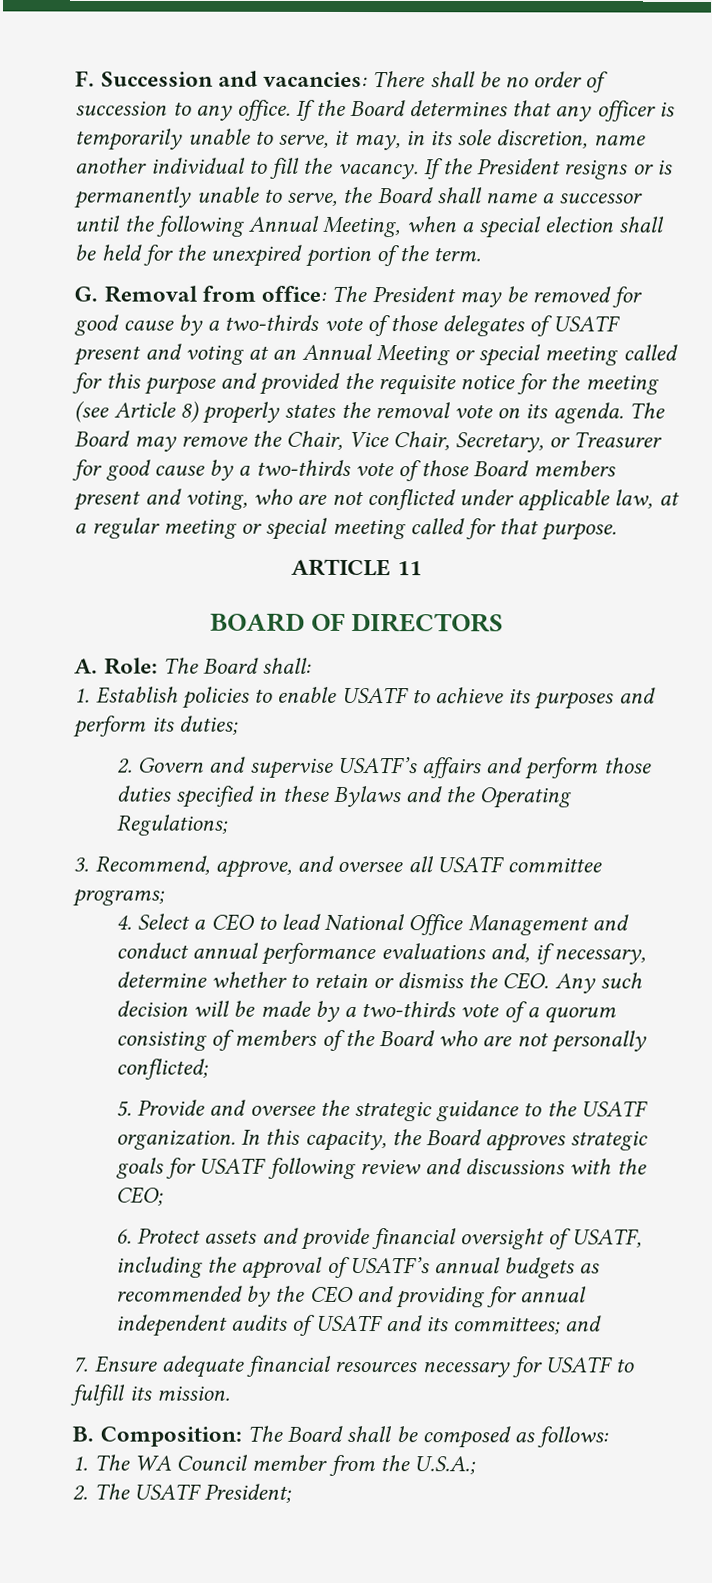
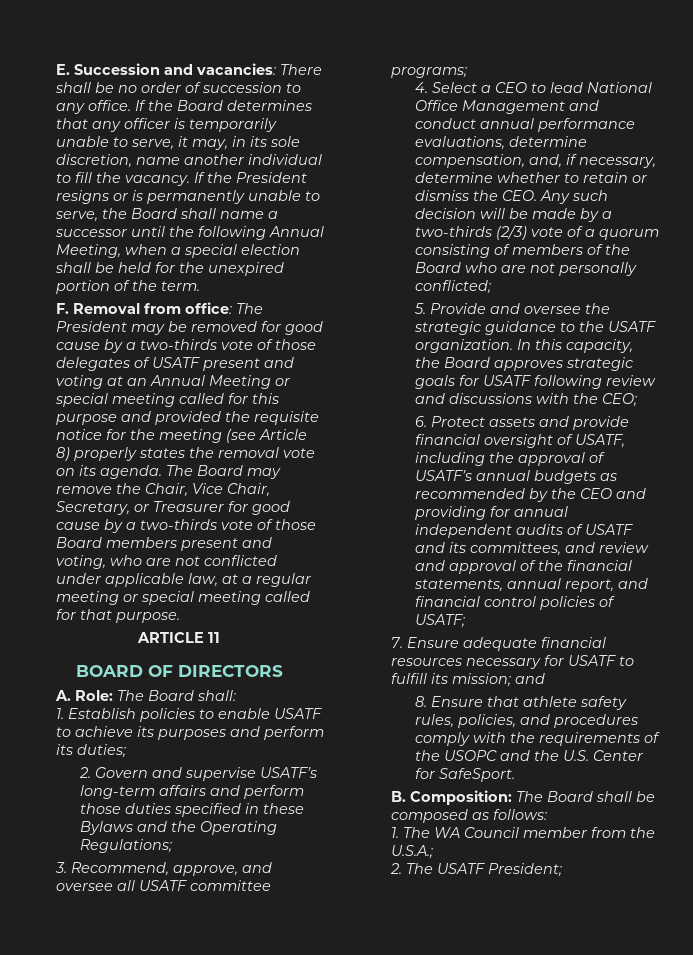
- F. Succession and vacancies: There shall be no order of succession to any office.
+ E. Succession and vacancies: There shall be no order of succession to any office.
- G. Removal from office: The President may be removed for good cause by a two-thirds vote of those delegates of USATF present and voting at an Annual Meeting or special meeting called for this purpose and provided the requisite notice for the meeting (see Article 8) properly states the removal vote on its agenda.
+ F. Removal from office: The President may be removed for good cause by a two-thirds vote of those delegates of USATF present and voting at an Annual Meeting or special meeting called for this purpose and provided the requisite notice for the meeting (see Article 8) properly states the removal vote on its agenda.
- 2. Govern and supervise USATF’s affairs and perform those duties specified in these Bylaws and the Operating Regulations;
+ 2. Govern and supervise USATF’s long-term affairs and perform those duties specified in these Bylaws and the Operating Regulations;
- 4. Select a CEO to lead National Office Management and conduct annual performance evaluations and, if necessary, determine whether to retain or dismiss the CEO. Any such decision will be made by a two-thirds vote of a quorum consisting of members of the Board who are not personally conflicted;
+ 4. Select a CEO to lead National Office Management and conduct annual performance evaluations, determine compensation, and, if necessary, determine whether to retain or dismiss the CEO. Any such decision will be made by a two-thirds (2/3) vote of a quorum consisting of members of the Board who are not personally conflicted;
- 6. Protect assets and provide financial oversight of USATF, including the approval of USATF’s annual budgets as recommended by the CEO and providing for annual independent audits of USATF and its committees; and
+ 6. Protect assets and provide financial oversight of USATF, including the approval of USATF’s annual budgets as recommended by the CEO and providing for annual independent audits of USATF and its committees, and review and approval of the financial statements, annual report, and financial control policies of USATF;
- 7. Ensure adequate financial resources necessary for USATF to fulfill its mission.
+ 7. Ensure adequate financial resources necessary for USATF to fulfill its mission; and
+ 8. Ensure that athlete safety rules, policies, and procedures comply with the requirements of the USOPC and the U.S. Center for SafeSport.

